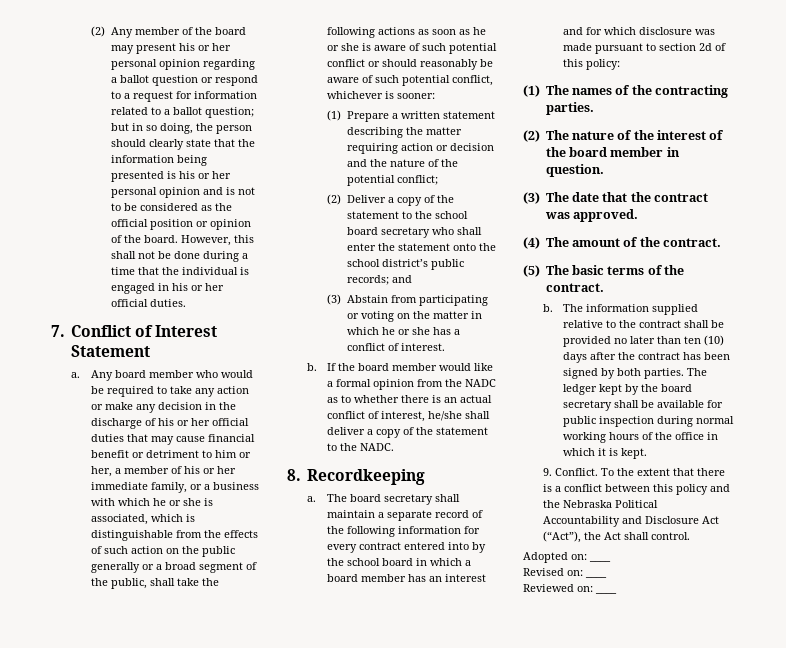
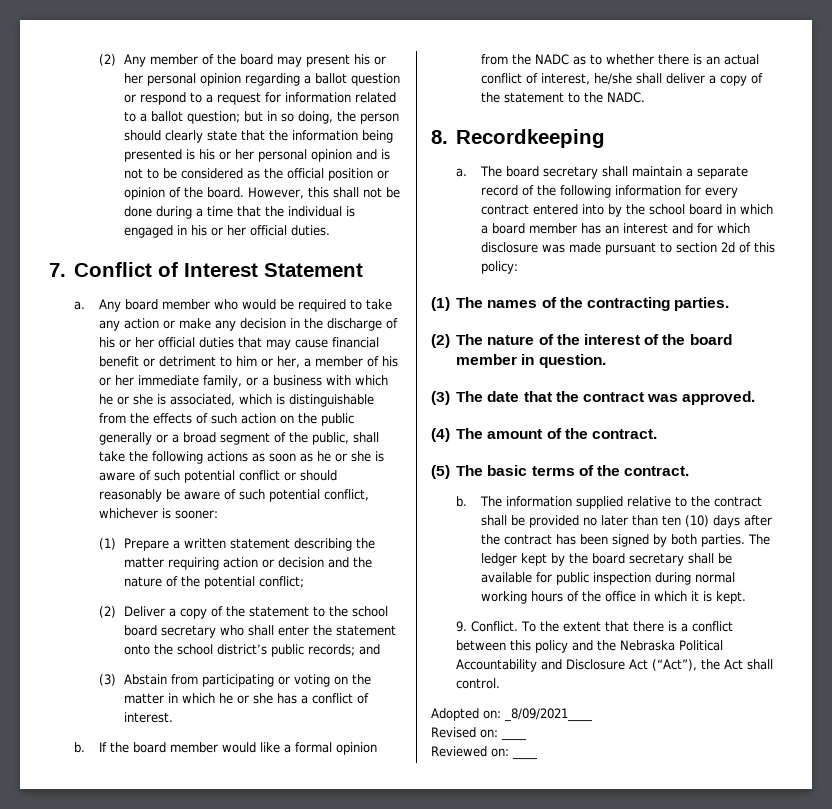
- Adopted on: ____
+ Adopted on: _8/09/2021____

